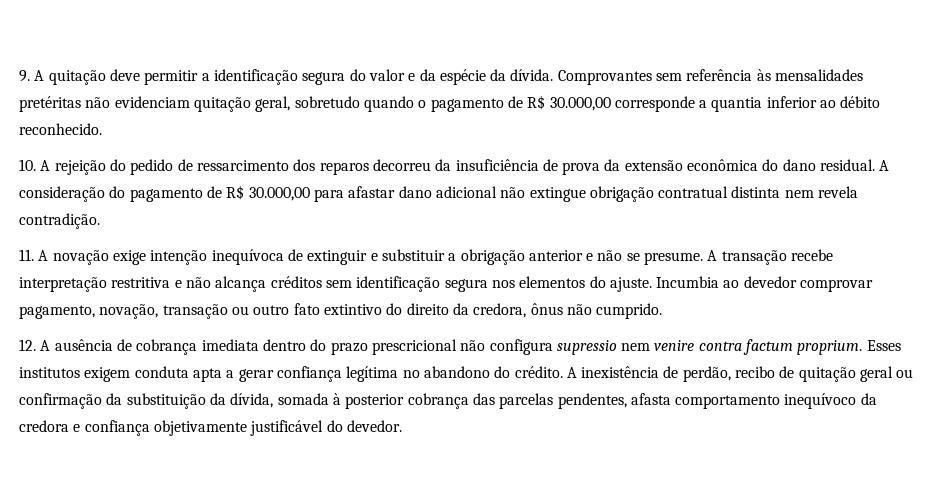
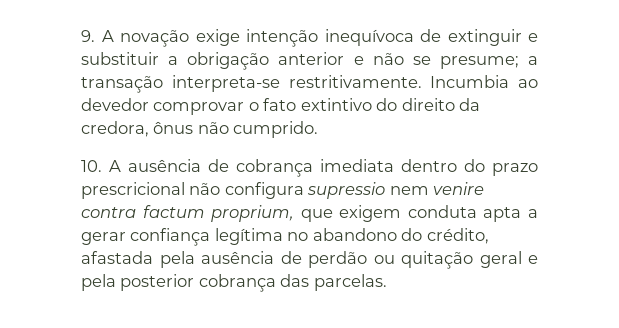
- 9. A quitação deve permitir a identificação segura do valor e da espécie da dívida. Comprovantes sem referência às mensalidades pretéritas não evidenciam quitação geral, sobretudo quando o pagamento de R$ 30.000,00 corresponde a quantia inferior ao débito reconhecido.
- 10. A rejeição do pedido de ressarcimento dos reparos decorreu da insuficiência de prova da extensão econômica do dano residual. A consideração do pagamento de R$ 30.000,00 para afastar dano adicional não extingue obrigação contratual distinta nem revela contradição.
- 11. A novação exige intenção inequívoca de extinguir e substituir a obrigação anterior e não se presume. A transação recebe interpretação restritiva e não alcança créditos sem identificação segura nos elementos do ajuste. Incumbia ao devedor comprovar pagamento, novação, transação ou outro fato extintivo do direito da credora, ônus não cumprido.
+ 9. A novação exige intenção inequívoca de extinguir e substituir a obrigação anterior e não se presume; a transação interpreta-se restritivamente. Incumbia ao devedor comprovar o fato extintivo do direito da credora, ônus não cumprido.
- 12. A ausência de cobrança imediata dentro do prazo prescricional não configura supressio nem venire contra factum proprium. Esses institutos exigem conduta apta a gerar confiança legítima no abandono do crédito. A inexistência de perdão, recibo de quitação geral ou confirmação da substituição da dívida, somada à posterior cobrança das parcelas pendentes, afasta comportamento inequívoco da credora e confiança objetivamente justificável do devedor.
+ 10. A ausência de cobrança imediata dentro do prazo prescricional não configura supressio nem venire contra factum proprium, que exigem conduta apta a gerar confiança legítima no abandono do crédito, afastada pela ausência de perdão ou quitação geral e pela posterior cobrança das parcelas.

